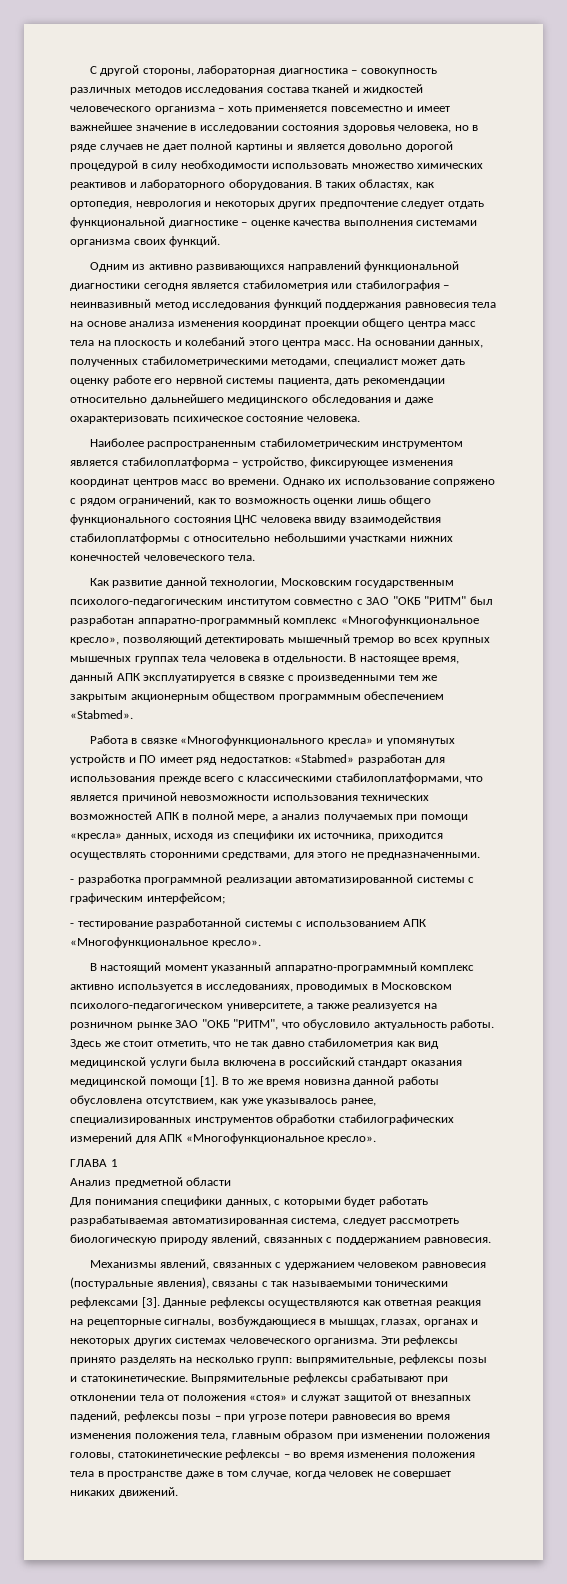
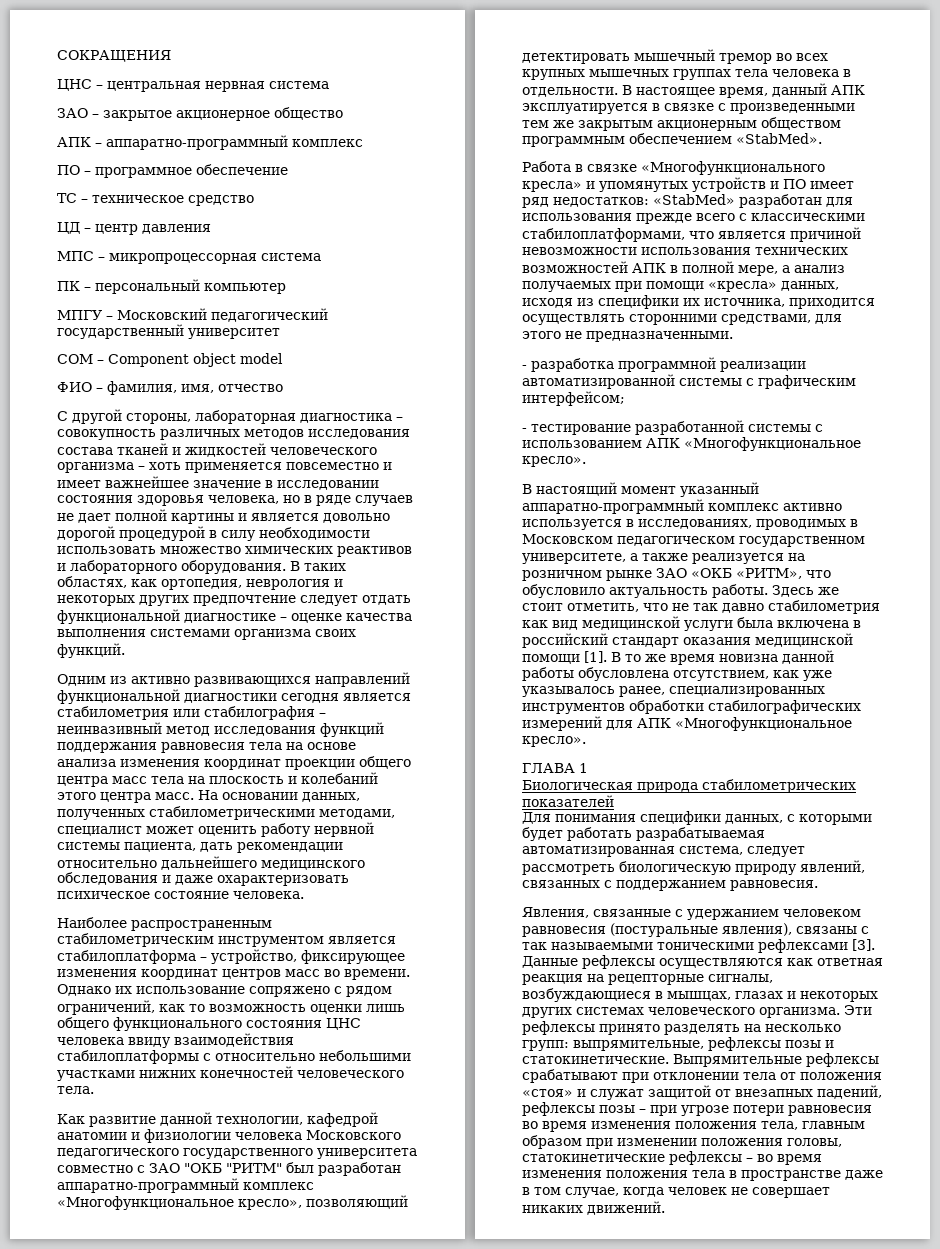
+ СОКРАЩЕНИЯ
+ ЦНС – центральная нервная система
+ ЗАО – закрытое акционерное общество
+ АПК – аппаратно-программный комплекс
+ ПО – программное обеспечение
+ ТС – техническое средство
+ ЦД – центр давления
+ МПС – микропроцессорная система
+ ПК – персональный компьютер
+ МПГУ – Московский педагогический государственный университет
+ COM – Component object model
+ ФИО – фамилия, имя, отчество
- На основании данных, полученных стабилометрическими методами, специалист может дать оценку работе его нервной системы пациента, дать рекомендации относительно дальнейшего медицинского обследования и даже охарактеризовать психическое состояние человека.
+ На основании данных, полученных стабилометрическими методами, специалист может оценить работу нервной системы пациента, дать рекомендации относительно дальнейшего медицинского обследования и даже охарактеризовать психическое состояние человека.
- Как развитие данной технологии, Московским государственным психолого-педагогическим институтом совместно с ЗАО "ОКБ "РИТМ" был разработан аппаратно-программный комплекс «Многофункциональное кресло», позволяющий детектировать мышечный тремор во всех крупных мышечных группах тела человека в отдельности.
+ Как развитие данной технологии, кафедрой анатомии и физиологии человека Московского педагогического государственного университета совместно с ЗАО "ОКБ "РИТМ" был разработан аппаратно-программный комплекс «Многофункциональное кресло», позволяющий детектировать мышечный тремор во всех крупных мышечных группах тела человека в отдельности.
- В настоящее время, данный АПК эксплуатируется в связке с произведенными тем же закрытым акционерным обществом программным обеспечением «Stabmed».
+ В настоящее время, данный АПК эксплуатируется в связке с произведенными тем же закрытым акционерным обществом программным обеспечением «StabMed».
- Работа в связке «Многофункционального кресла» и упомянутых устройств и ПО имеет ряд недостатков: «Stabmed» разработан для использования прежде всего с классическими стабилоплатформами, что является причиной невозможности использования технических возможностей АПК в полной мере, а анализ получаемых при помощи «кресла» данных, исходя из специфики их источника, приходится осуществлять сторонними средствами, для этого не предназначенными.
+ Работа в связке «Многофункционального кресла» и упомянутых устройств и ПО имеет ряд недостатков: «StabMed» разработан для использования прежде всего с классическими стабилоплатформами, что является причиной невозможности использования технических возможностей АПК в полной мере, а анализ получаемых при помощи «кресла» данных, исходя из специфики их источника, приходится осуществлять сторонними средствами, для этого не предназначенными.
- В настоящий момент указанный аппаратно-программный комплекс активно используется в исследованиях, проводимых в Московском психолого-педагогическом университете, а также реализуется на розничном рынке ЗАО "ОКБ "РИТМ", что обусловило актуальность работы.
+ В настоящий момент указанный аппаратно-программный комплекс активно используется в исследованиях, проводимых в Московском педагогическом государственном университете, а также реализуется на розничном рынке ЗАО «ОКБ «РИТМ», что обусловило актуальность работы.
- Анализ предметной области
+ Биологическая природа стабилометрических показателей
- Механизмы явлений, связанных с удержанием человеком равновесия (постуральные явления), связаны с так называемыми тоническими рефлексами [3].
+ Явления, связанные с удержанием человеком равновесия (постуральные явления), связаны с так называемыми тоническими рефлексами [3].
- Данные рефлексы осуществляются как ответная реакция на рецепторные сигналы, возбуждающиеся в мышцах, глазах, органах и некоторых других системах человеческого организма.
+ Данные рефлексы осуществляются как ответная реакция на рецепторные сигналы, возбуждающиеся в мышцах, глазах и некоторых других системах человеческого организма.

